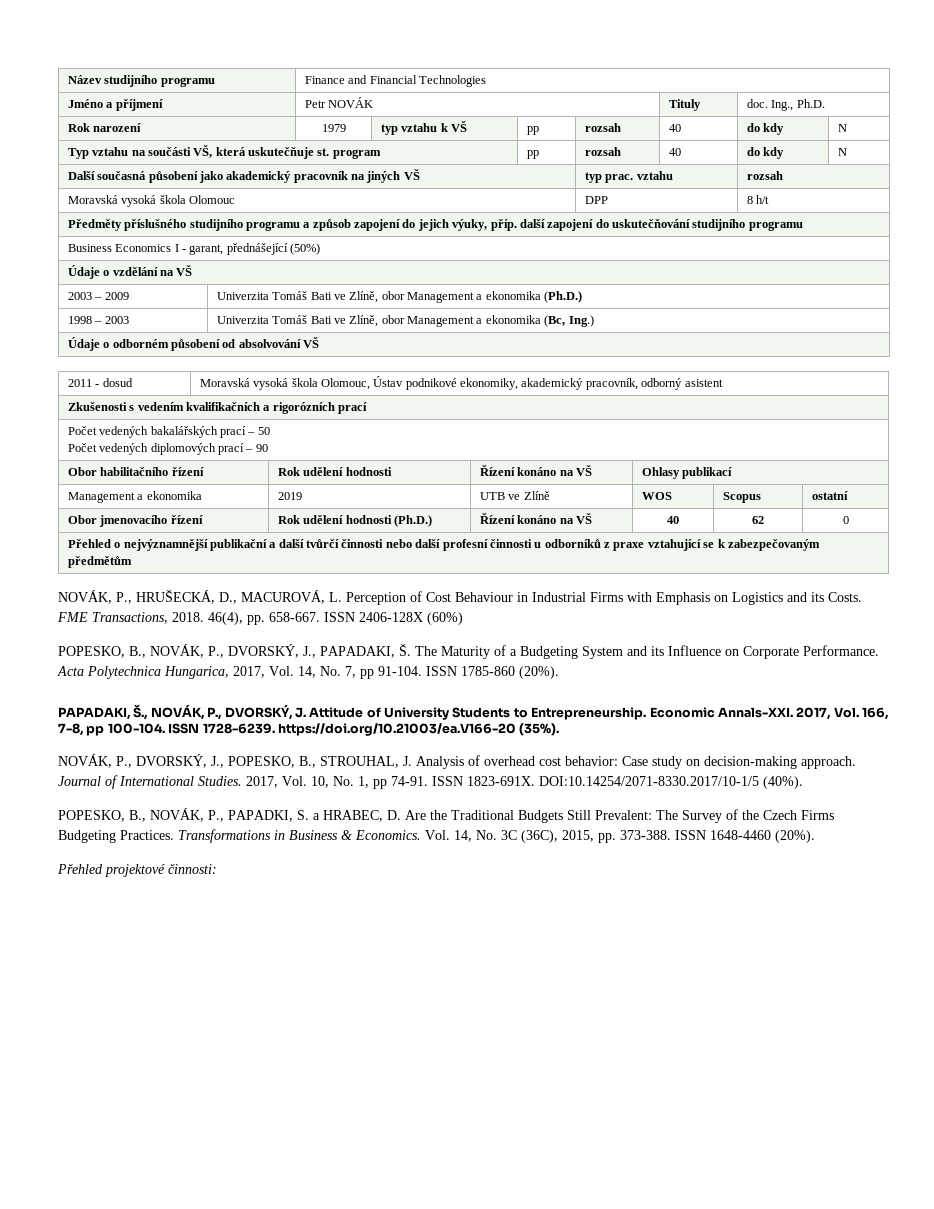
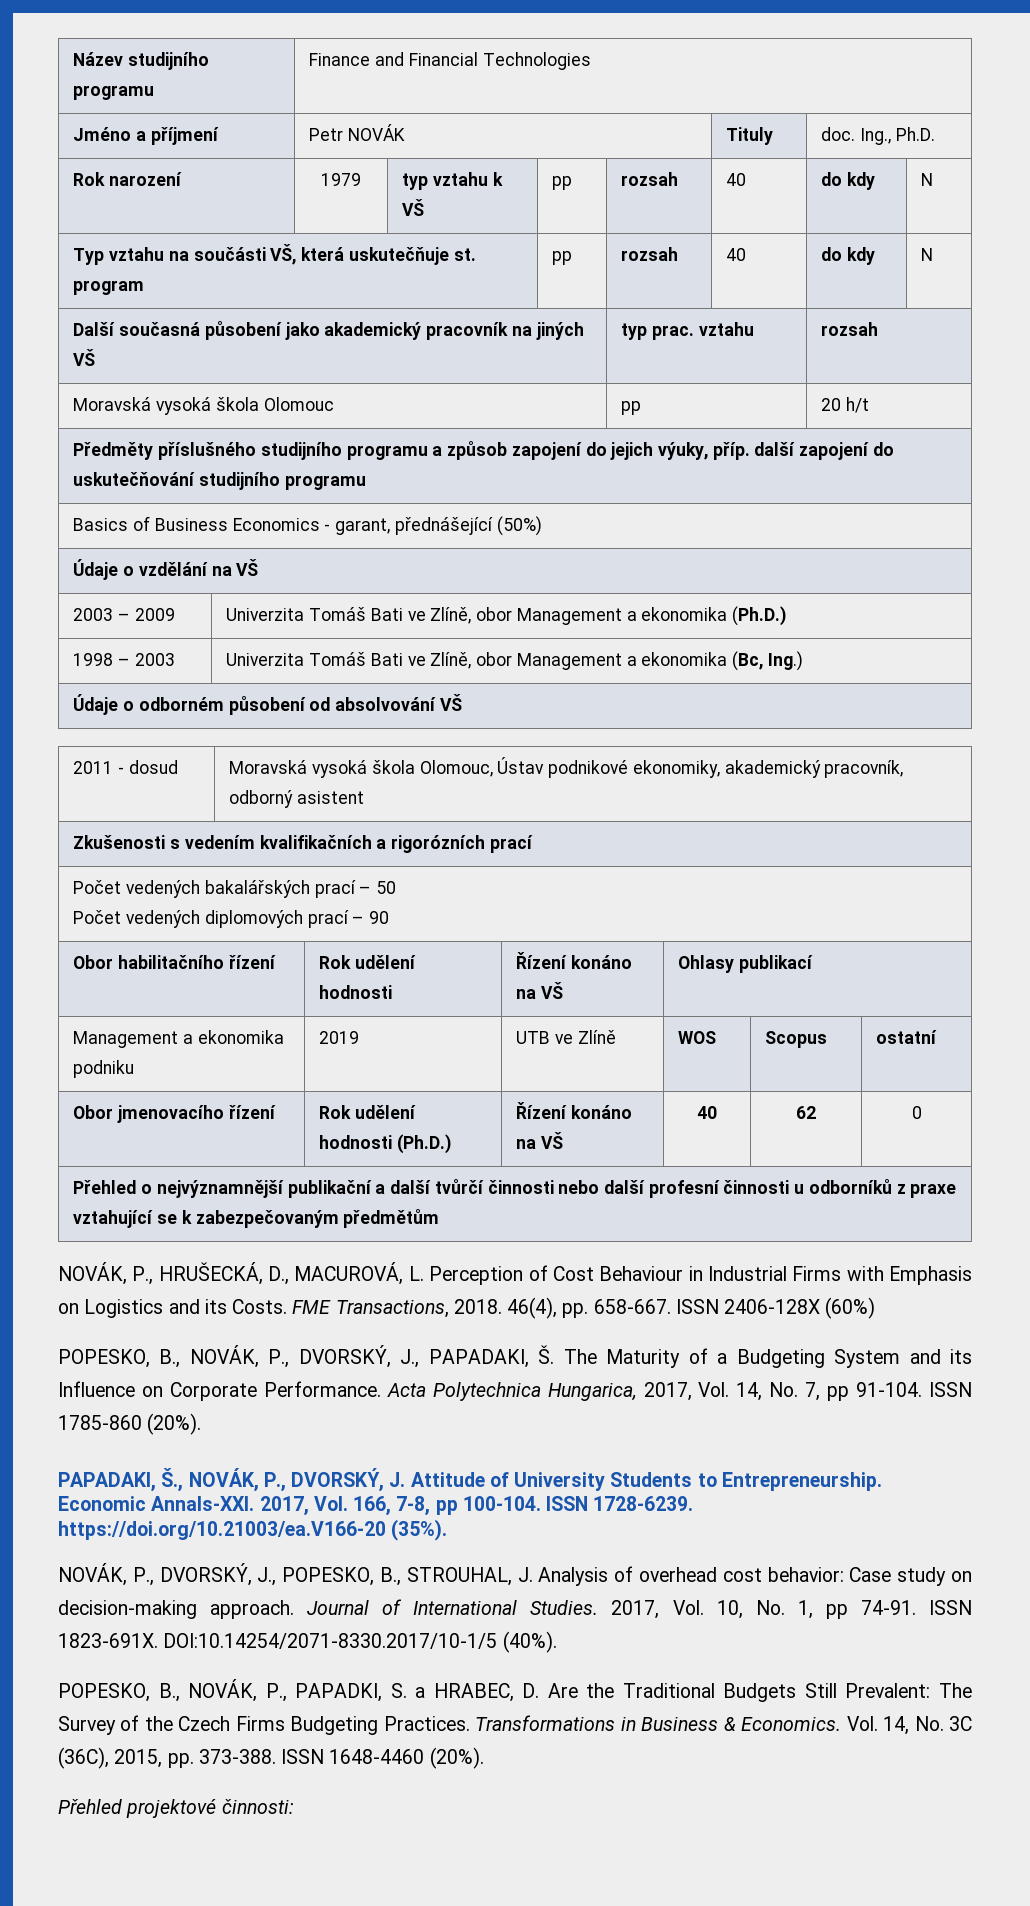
- Moravská vysoká škola Olomouc | DPP | 8 h/t
+ Moravská vysoká škola Olomouc | pp | 20 h/t
- Business Economics I - garant, přednášející (50%)
+ Basics of Business Economics - garant, přednášející (50%)
- Management a ekonomika | 2019 | UTB ve Zlíně | WOS | Scopus | ostatní
+ Management a ekonomika podniku | 2019 | UTB ve Zlíně | WOS | Scopus | ostatní

